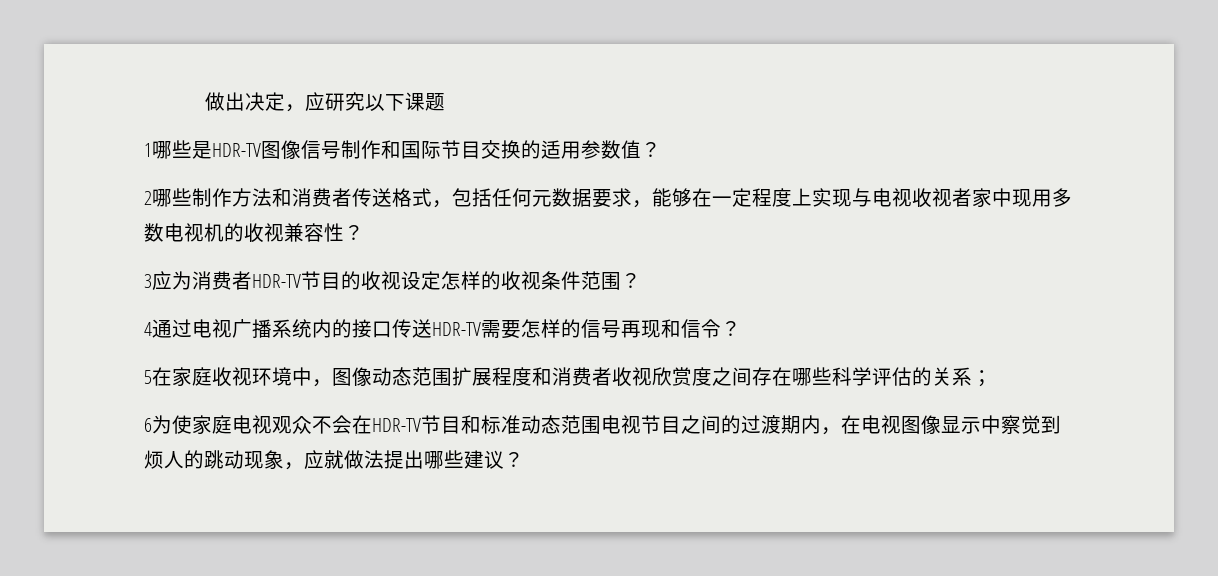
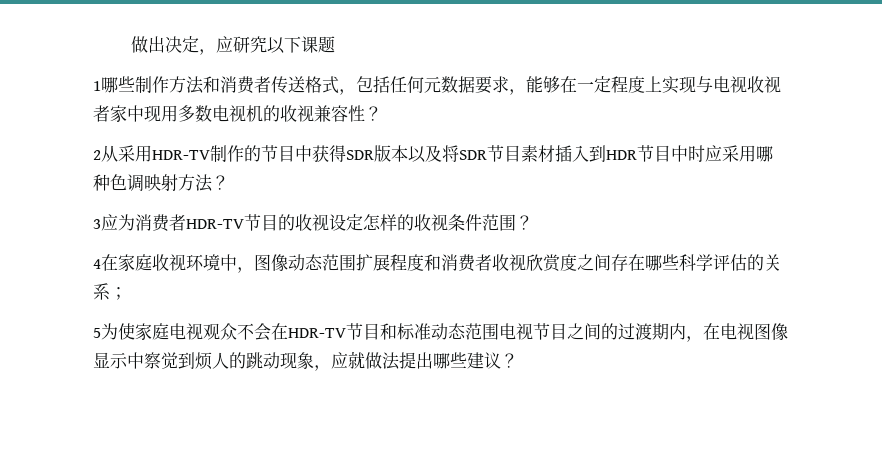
- 1哪些是HDR-TV图像信号制作和国际节目交换的适用参数值？
- 2哪些制作方法和消费者传送格式，包括任何元数据要求，能够在一定程度上实现与电视收视者家中现用多数电视机的收视兼容性？
+ 1哪些制作方法和消费者传送格式，包括任何元数据要求，能够在一定程度上实现与电视收视者家中现用多数电视机的收视兼容性？
+ 2从采用HDR-TV制作的节目中获得SDR版本以及将SDR节目素材插入到HDR节目中时应采用哪种色调映射方法？
- 4通过电视广播系统内的接口传送HDR-TV需要怎样的信号再现和信令？
- 5在家庭收视环境中，图像动态范围扩展程度和消费者收视欣赏度之间存在哪些科学评估的关系；
+ 4在家庭收视环境中，图像动态范围扩展程度和消费者收视欣赏度之间存在哪些科学评估的关系；
- 6为使家庭电视观众不会在HDR-TV节目和标准动态范围电视节目之间的过渡期内，在电视图像显示中察觉到烦人的跳动现象，应就做法提出哪些建议？
+ 5为使家庭电视观众不会在HDR-TV节目和标准动态范围电视节目之间的过渡期内，在电视图像显示中察觉到烦人的跳动现象，应就做法提出哪些建议？

